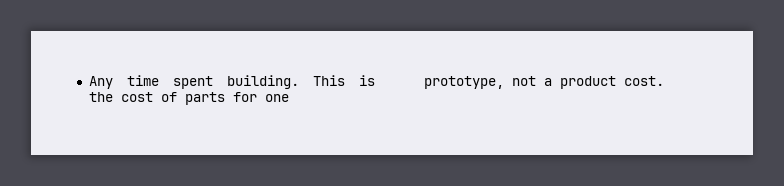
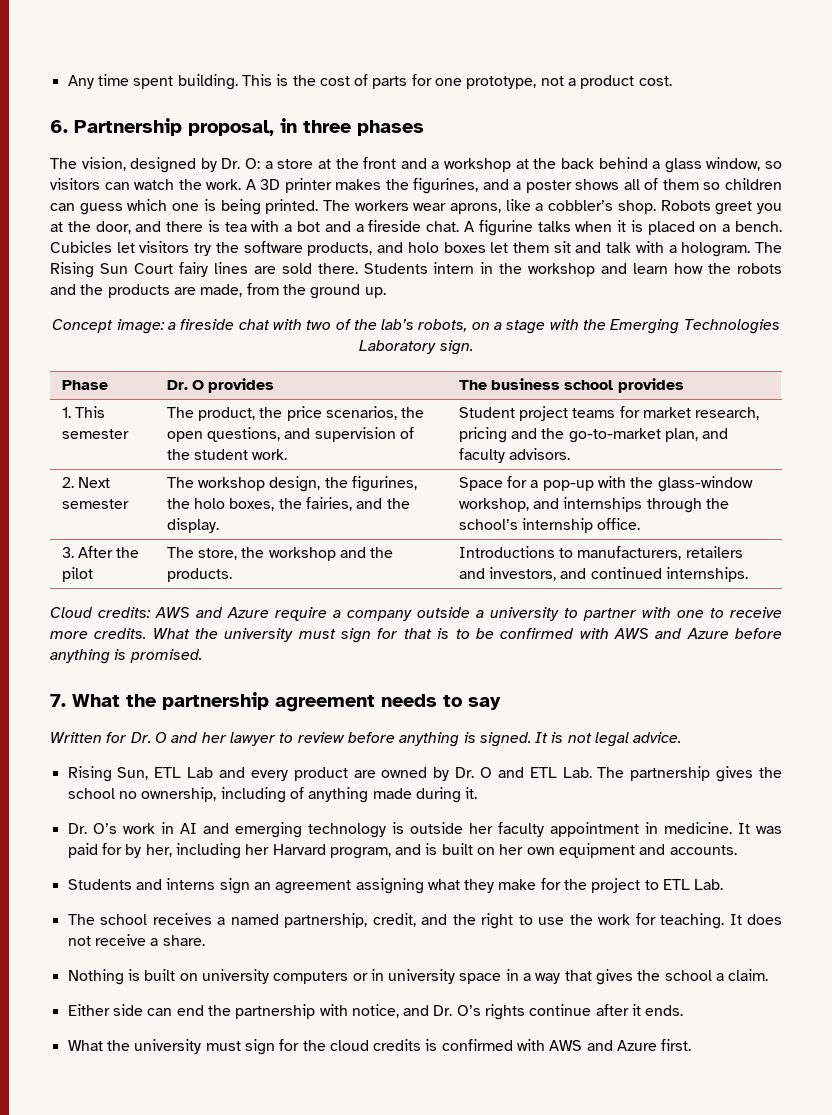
+ 6. Partnership proposal, in three phases
+ The vision, designed by Dr. O: a store at the front and a workshop at the back behind a glass window, so visitors can watch the work. A 3D printer makes the figurines, and a poster shows all of them so children can guess which one is being printed. The workers wear aprons, like a cobbler’s shop. Robots greet you at the door, and there is tea with a bot and a fireside chat. A figurine talks when it is placed on a bench. Cubicles let visitors try the software products, and holo boxes let them sit and talk with a hologram. The Rising Sun Court fairy lines are sold there. Students intern in the workshop and learn how the robots and the products are made, from the ground up.
+ Concept image: a fireside chat with two of the lab’s robots, on a stage with the Emerging Technologies Laboratory sign.
+ Phase | Dr. O provides | The business school provides
+ 1. This semester | The product, the price scenarios, the open questions, and supervision of the student work. | Student project teams for market research, pricing and the go-to-market plan, and faculty advisors.
+ 2. Next semester | The workshop design, the figurines, the holo boxes, the fairies, and the display. | Space for a pop-up with the glass-window workshop, and internships through the school’s internship office.
+ 3. After the pilot | The store, the workshop and the products. | Introductions to manufacturers, retailers and investors, and continued internships.
+ Cloud credits: AWS and Azure require a company outside a university to partner with one to receive more credits. What the university must sign for that is to be confirmed with AWS and Azure before anything is promised.
+ 7. What the partnership agreement needs to say
+ Written for Dr. O and her lawyer to review before anything is signed. It is not legal advice.
+ Rising Sun, ETL Lab and every product are owned by Dr. O and ETL Lab. The partnership gives the school no ownership, including of anything made during it.
+ Dr. O’s work in AI and emerging technology is outside her faculty appointment in medicine. It was paid for by her, including her Harvard program, and is built on her own equipment and accounts.
+ Students and interns sign an agreement assigning what they make for the project to ETL Lab.
+ The school receives a named partnership, credit, and the right to use the work for teaching. It does not receive a share.
+ Nothing is built on university computers or in university space in a way that gives the school a claim.
+ Either side can end the partnership with notice, and Dr. O’s rights continue after it ends.
+ What the university must sign for the cloud credits is confirmed with AWS and Azure first.

